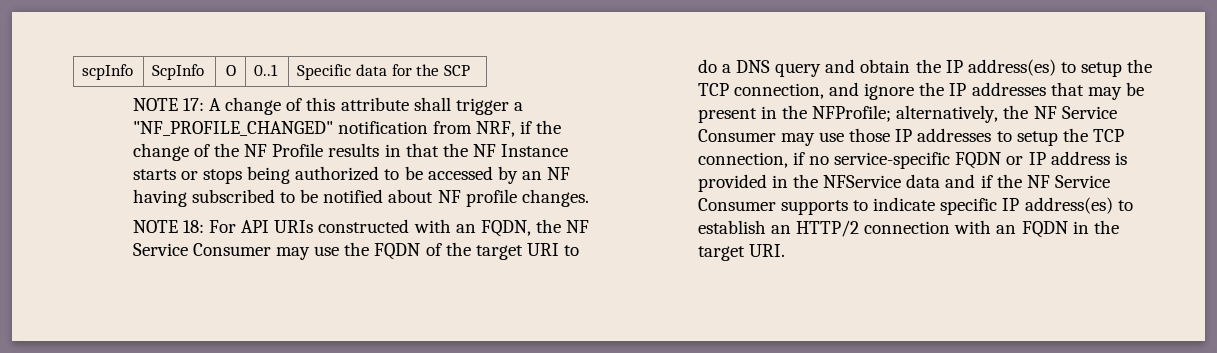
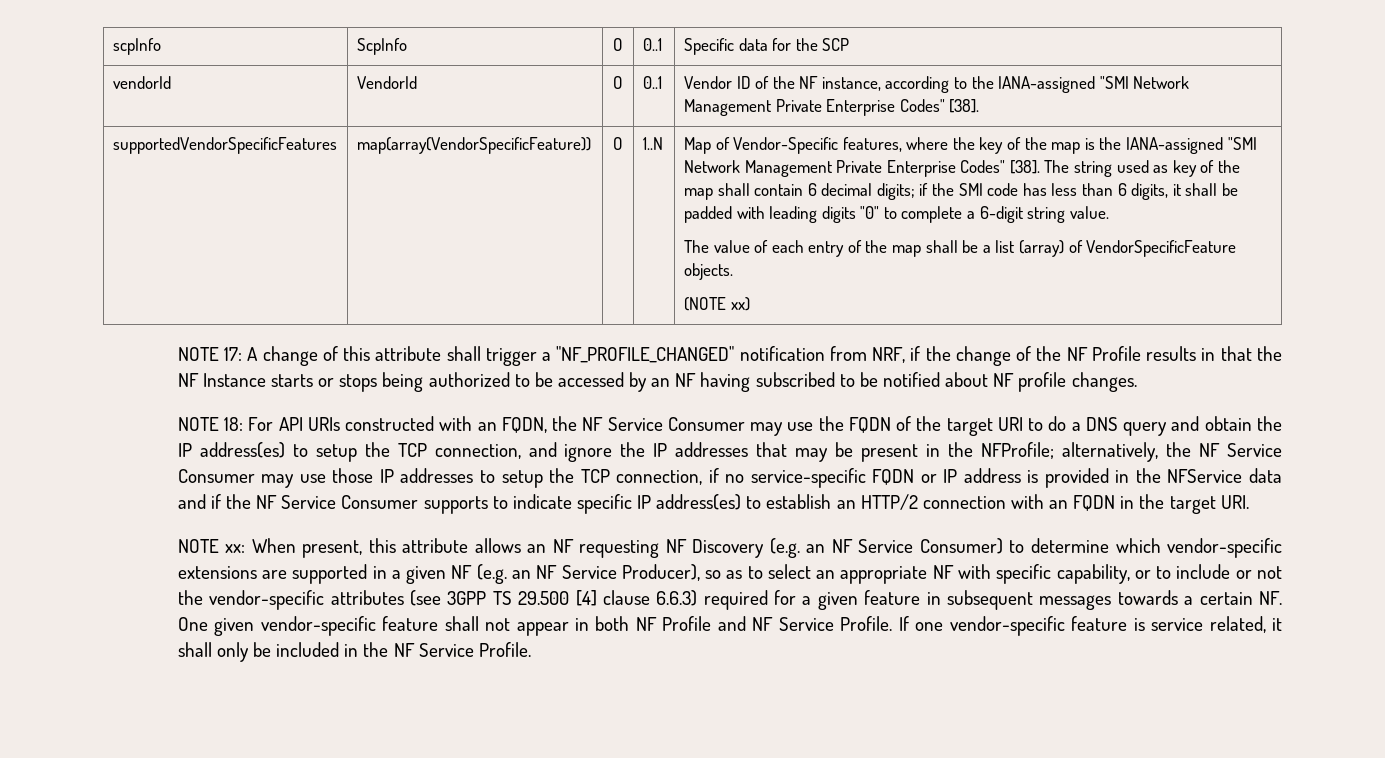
+ vendorId | VendorId | O | 0..1 | Vendor ID of the NF instance, according to the IANA-assigned "SMI Network Management Private Enterprise Codes" [38].
+ supportedVendorSpecificFeatures | map(array(VendorSpecificFeature)) | O | 1..N | Map of Vendor-Specific features, where the key of the map is the IANA-assigned "SMI Network Management Private Enterprise Codes" [38]. The string used as key of the map shall contain 6 decimal digits; if the SMI code has less than 6 digits, it shall be padded with leading digits "0" to complete a 6-digit string value.
+ The value of each entry of the map shall be a list (array) of VendorSpecificFeature objects.
+ (NOTE xx)
+ NOTE xx: When present, this attribute allows an NF requesting NF Discovery (e.g. an NF Service Consumer) to determine which vendor-specific extensions are supported in a given NF (e.g. an NF Service Producer), so as to select an appropriate NF with specific capability, or to include or not the vendor-specific attributes (see 3GPP TS 29.500 [4] clause 6.6.3) required for a given feature in subsequent messages towards a certain NF. One given vendor-specific feature shall not appear in both NF Profile and NF Service Profile. If one vendor-specific feature is service related, it shall only be included in the NF Service Profile.

